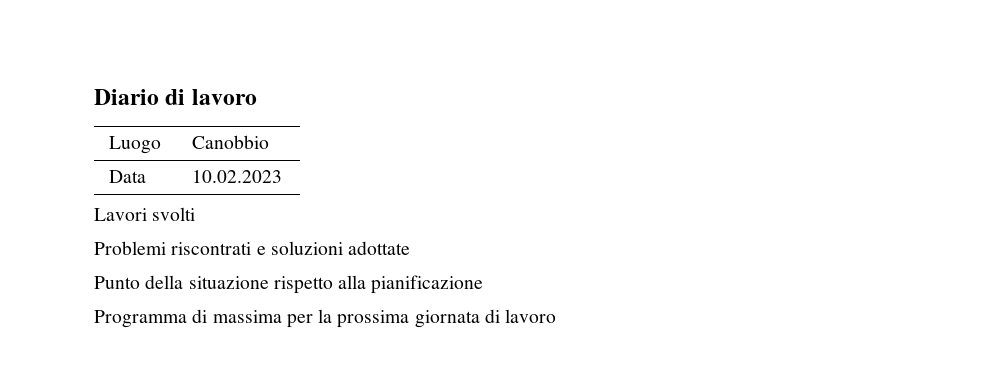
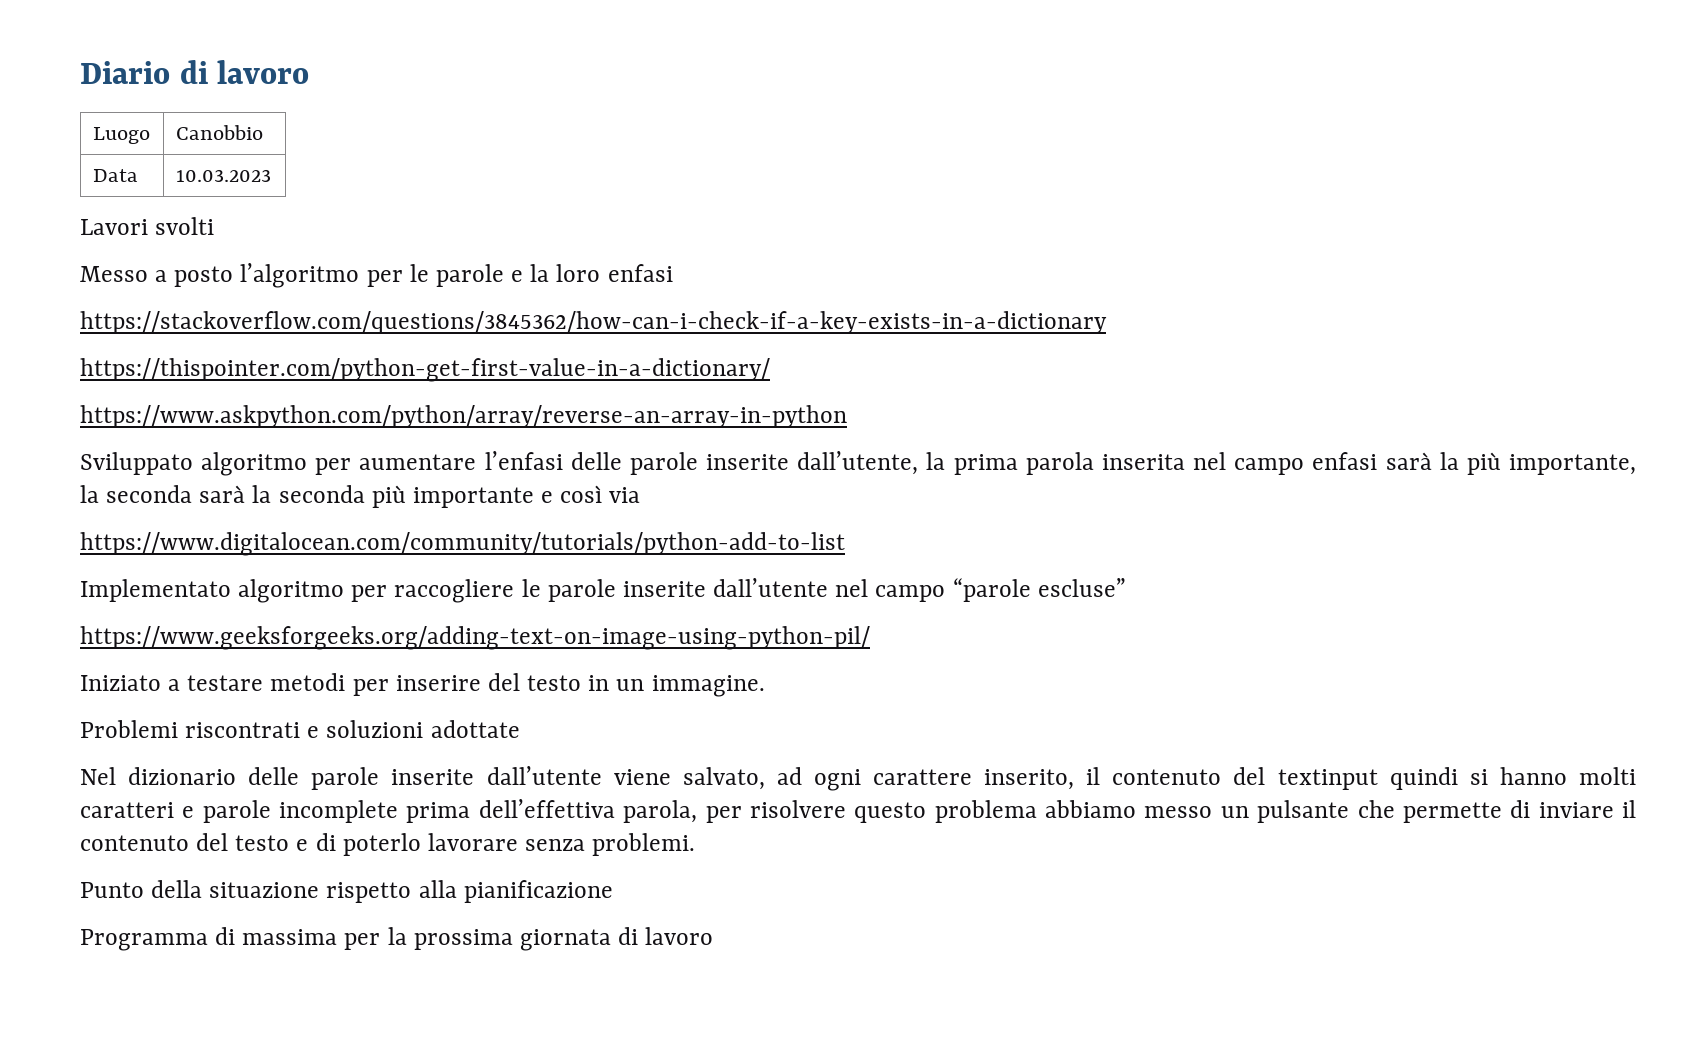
- Data | 10.02.2023
+ Data | 10.03.2023
+ Messo a posto l’algoritmo per le parole e la loro enfasi
+ https://stackoverflow.com/questions/3845362/how-can-i-check-if-a-key-exists-in-a-dictionary
+ https://thispointer.com/python-get-first-value-in-a-dictionary/
+ https://www.askpython.com/python/array/reverse-an-array-in-python
+ Sviluppato algoritmo per aumentare l’enfasi delle parole inserite dall’utente, la prima parola inserita nel campo enfasi sarà la più importante, la seconda sarà la seconda più importante e così via
+ https://www.digitalocean.com/community/tutorials/python-add-to-list
+ Implementato algoritmo per raccogliere le parole inserite dall’utente nel campo “parole escluse”
+ https://www.geeksforgeeks.org/adding-text-on-image-using-python-pil/
+ Iniziato a testare metodi per inserire del testo in un immagine.
+ Nel dizionario delle parole inserite dall’utente viene salvato, ad ogni carattere inserito, il contenuto del textinput quindi si hanno molti caratteri e parole incomplete prima dell’effettiva parola, per risolvere questo problema abbiamo messo un pulsante che permette di inviare il contenuto del testo e di poterlo lavorare senza problemi.

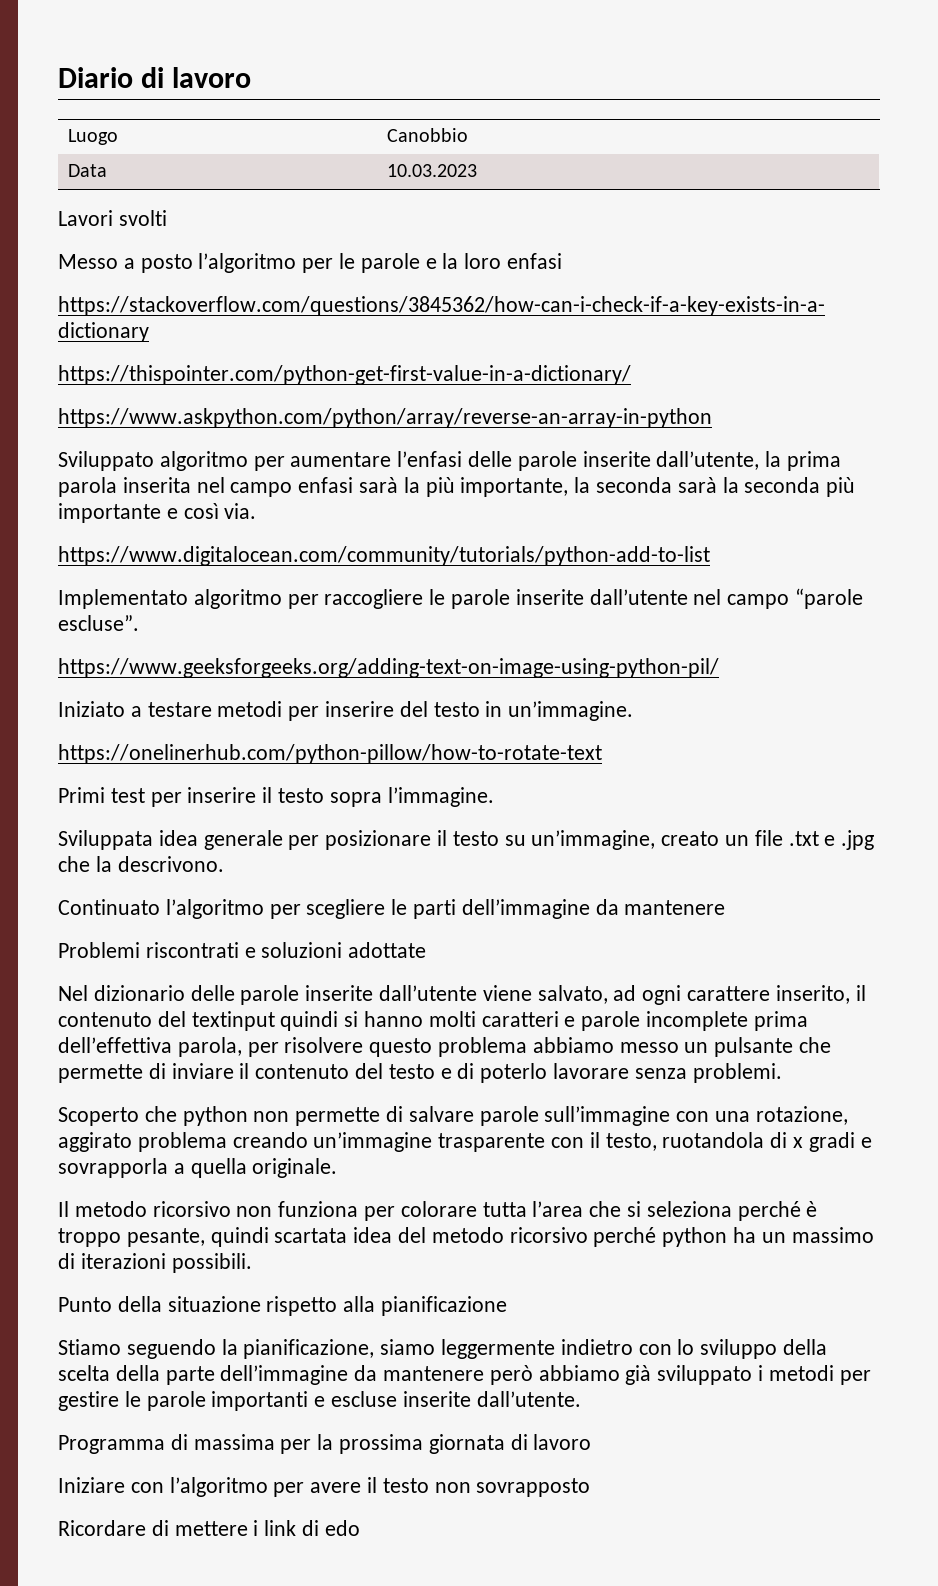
- Sviluppato algoritmo per aumentare l’enfasi delle parole inserite dall’utente, la prima parola inserita nel campo enfasi sarà la più importante, la seconda sarà la seconda più importante e così via
+ Sviluppato algoritmo per aumentare l’enfasi delle parole inserite dall’utente, la prima parola inserita nel campo enfasi sarà la più importante, la seconda sarà la seconda più importante e così via.
- Implementato algoritmo per raccogliere le parole inserite dall’utente nel campo “parole escluse”
+ Implementato algoritmo per raccogliere le parole inserite dall’utente nel campo “parole escluse”.
- Iniziato a testare metodi per inserire del testo in un immagine.
+ Iniziato a testare metodi per inserire del testo in un’immagine.
+ https://onelinerhub.com/python-pillow/how-to-rotate-text
+ Primi test per inserire il testo sopra l’immagine.
+ Sviluppata idea generale per posizionare il testo su un’immagine, creato un file .txt e .jpg che la descrivono.
+ Continuato l’algoritmo per scegliere le parti dell’immagine da mantenere
+ Scoperto che python non permette di salvare parole sull’immagine con una rotazione, aggirato problema creando un’immagine trasparente con il testo, ruotandola di x gradi e sovrapporla a quella originale.
+ Il metodo ricorsivo non funziona per colorare tutta l’area che si seleziona perché è troppo pesante, quindi scartata idea del metodo ricorsivo perché python ha un massimo di iterazioni possibili.
+ Stiamo seguendo la pianificazione, siamo leggermente indietro con lo sviluppo della scelta della parte dell’immagine da mantenere però abbiamo già sviluppato i metodi per gestire le parole importanti e escluse inserite dall’utente.
+ Iniziare con l’algoritmo per avere il testo non sovrapposto
+ Ricordare di mettere i link di edo

